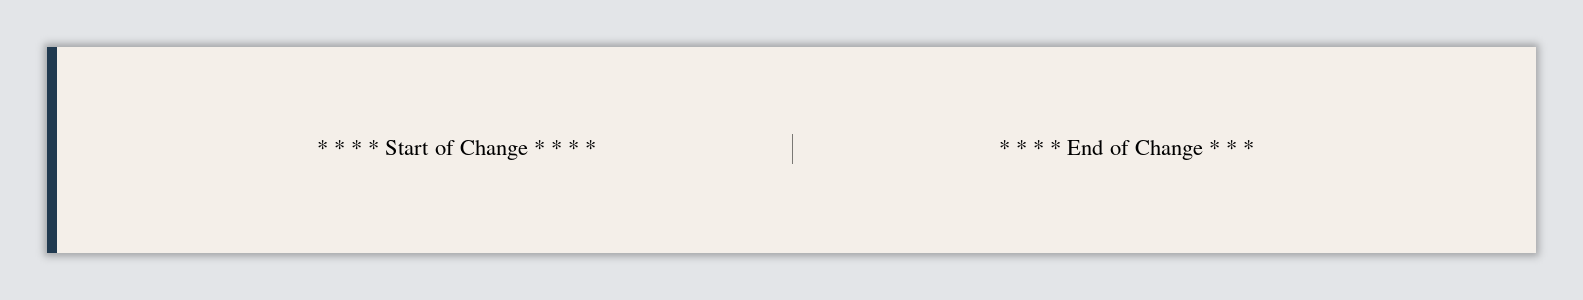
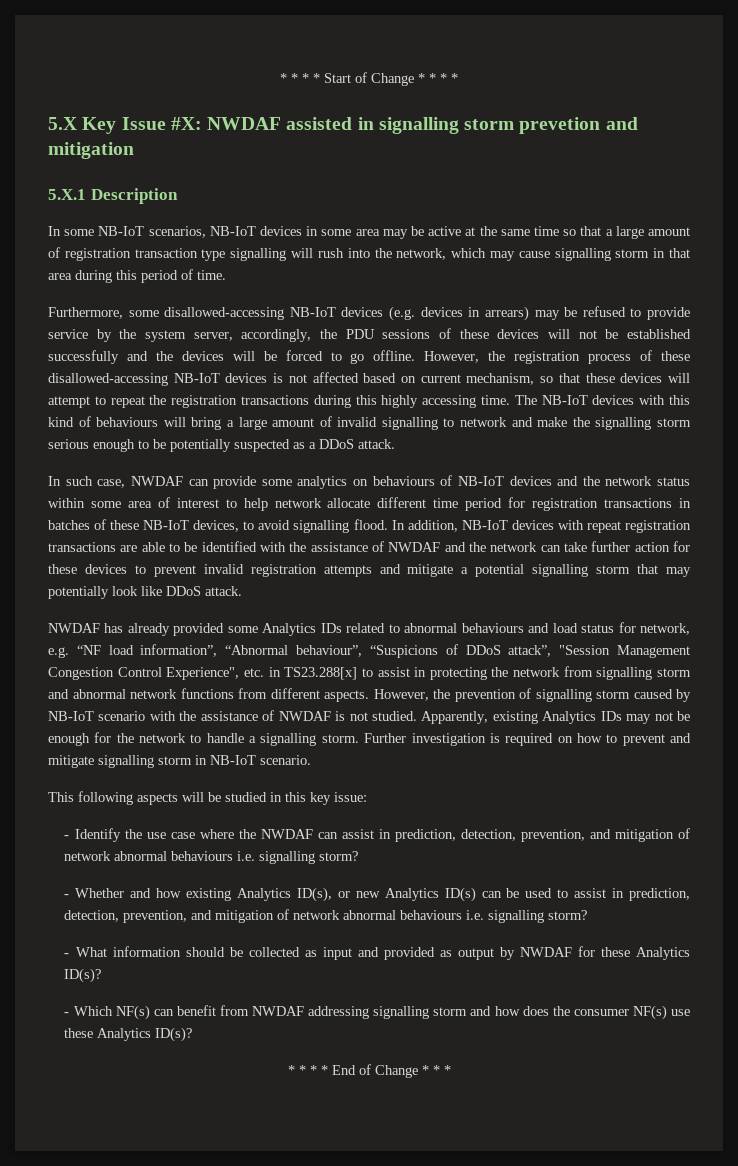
+ 5.X Key Issue #X: NWDAF assisted in signalling storm prevetion and mitigation
+ 5.X.1 Description
+ In some NB-IoT scenarios, NB-IoT devices in some area may be active at the same time so that a large amount of registration transaction type signalling will rush into the network, which may cause signalling storm in that area during this period of time.
+ Furthermore, some disallowed-accessing NB-IoT devices (e.g. devices in arrears) may be refused to provide service by the system server, accordingly, the PDU sessions of these devices will not be established successfully and the devices will be forced to go offline. However, the registration process of these disallowed-accessing NB-IoT devices is not affected based on current mechanism, so that these devices will attempt to repeat the registration transactions during this highly accessing time. The NB-IoT devices with this kind of behaviours will bring a large amount of invalid signalling to network and make the signalling storm serious enough to be potentially suspected as a DDoS attack.
+ In such case, NWDAF can provide some analytics on behaviours of NB-IoT devices and the network status within some area of interest to help network allocate different time period for registration transactions in batches of these NB-IoT devices, to avoid signalling flood. In addition, NB-IoT devices with repeat registration transactions are able to be identified with the assistance of NWDAF and the network can take further action for these devices to prevent invalid registration attempts and mitigate a potential signalling storm that may potentially look like DDoS attack.
+ NWDAF has already provided some Analytics IDs related to abnormal behaviours and load status for network, e.g. “NF load information”, “Abnormal behaviour”, “Suspicions of DDoS attack”, "Session Management Congestion Control Experience", etc. in TS23.288[x] to assist in protecting the network from signalling storm and abnormal network functions from different aspects. However, the prevention of signalling storm caused by NB-IoT scenario with the assistance of NWDAF is not studied. Apparently, existing Analytics IDs may not be enough for the network to handle a signalling storm. Further investigation is required on how to prevent and mitigate signalling storm in NB-IoT scenario.
+ This following aspects will be studied in this key issue:
+ - Identify the use case where the NWDAF can assist in prediction, detection, prevention, and mitigation of network abnormal behaviours i.e. signalling storm?
+ - Whether and how existing Analytics ID(s), or new Analytics ID(s) can be used to assist in prediction, detection, prevention, and mitigation of network abnormal behaviours i.e. signalling storm?
+ - What information should be collected as input and provided as output by NWDAF for these Analytics ID(s)?
+ - Which NF(s) can benefit from NWDAF addressing signalling storm and how does the consumer NF(s) use these Analytics ID(s)?

